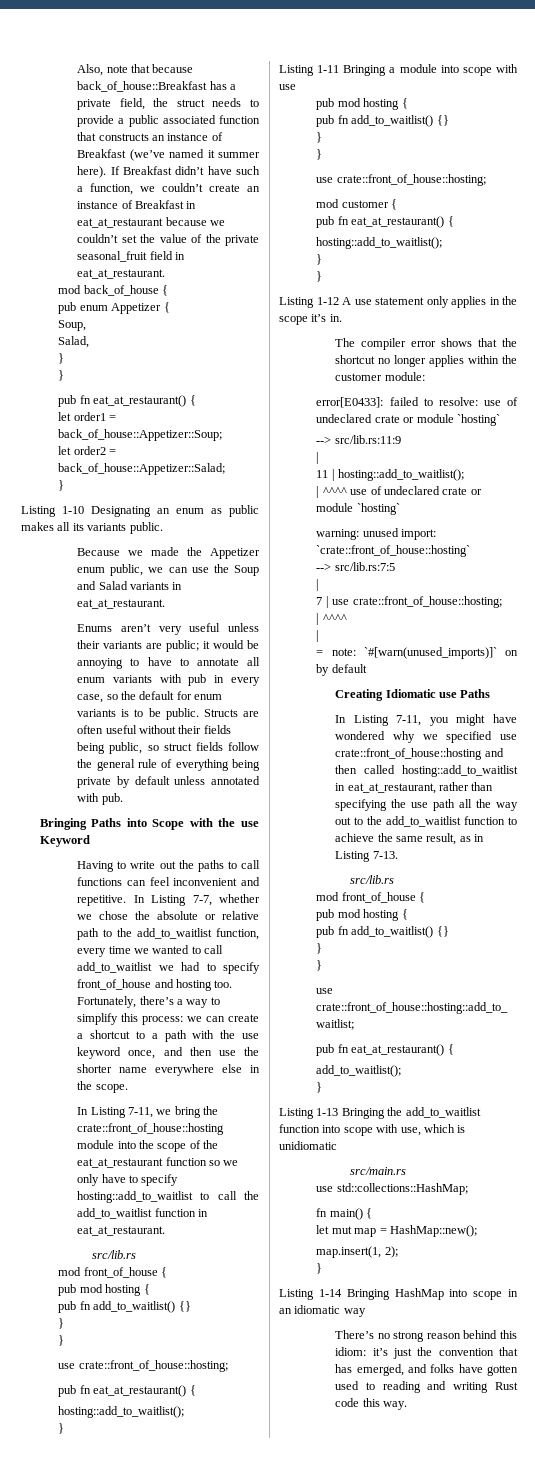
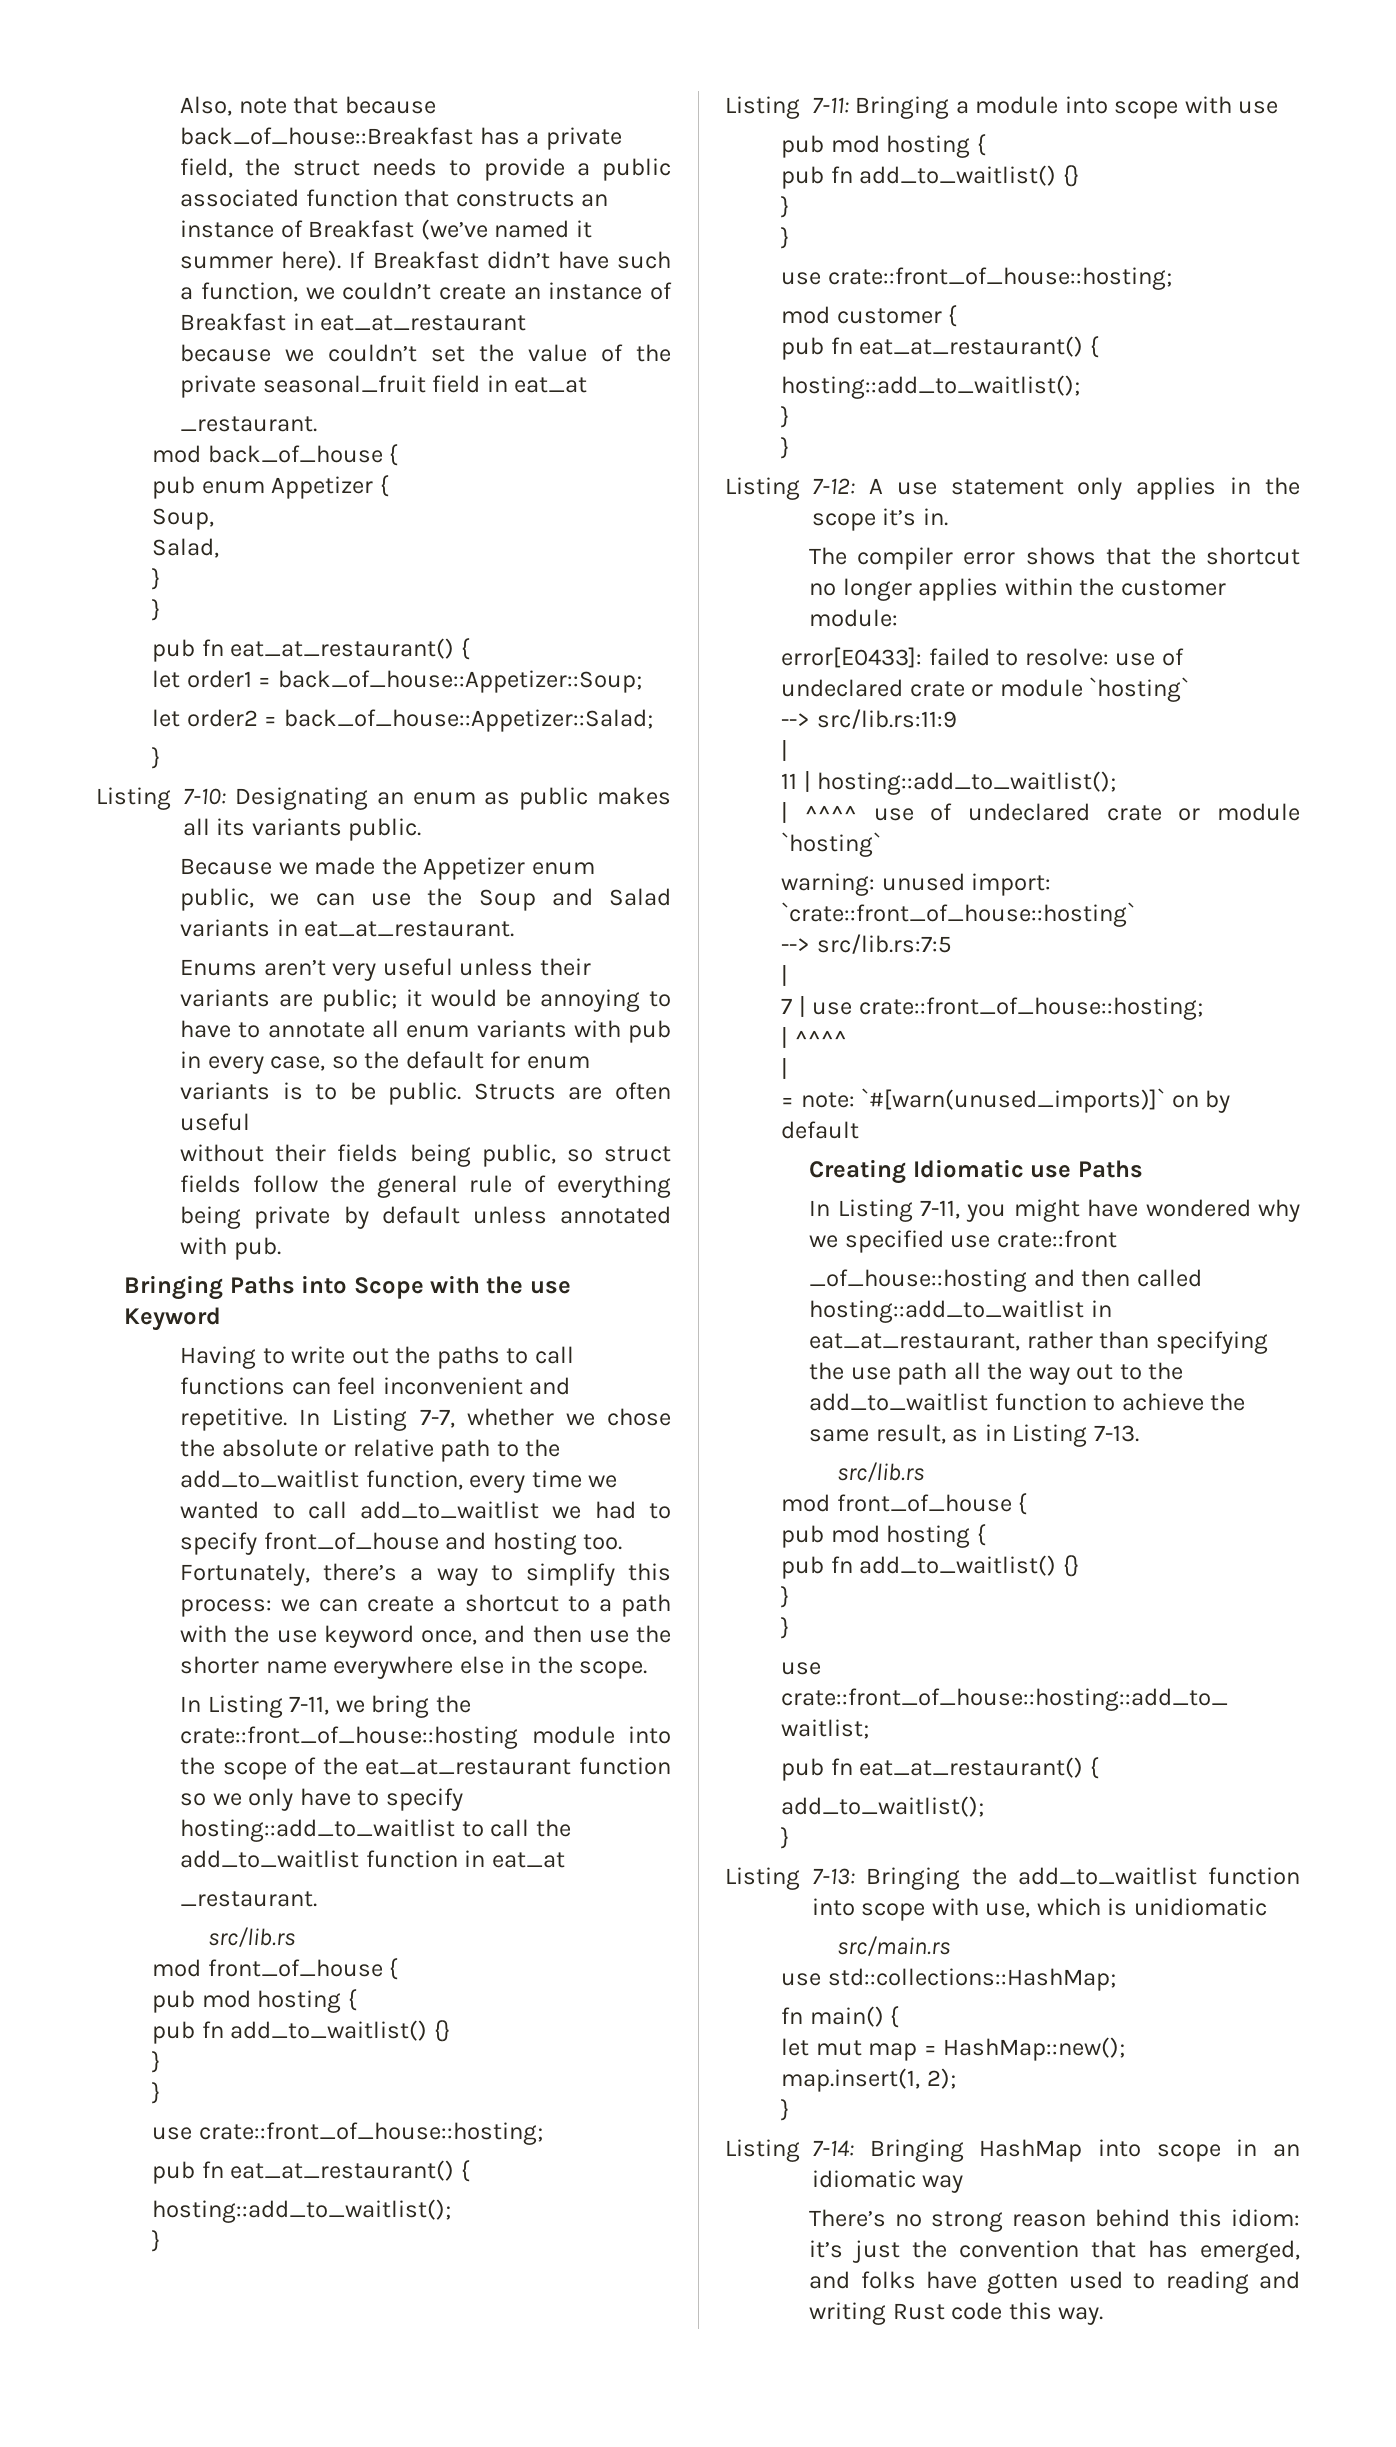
- If Breakfast didn’t have such a function, we couldn’t create an instance of Breakfast in eat_at_restaurant because we couldn’t set the value of the private seasonal_fruit field in eat_at_restaurant.
+ If Breakfast didn’t have such a function, we couldn’t create an instance of Breakfast in eat_at_restaurant
+ because we couldn’t set the value of the private seasonal_fruit field in eat_at
+ _restaurant.
- Listing 1-10 Designating an enum as public makes all its variants public.
+ Listing 7-10: Designating an enum as public makes all its variants public.
- Structs are often useful without their fields being public, so struct fields follow the general rule of everything being private by default unless annotated with pub.
+ Structs are often useful
+ without their fields being public, so struct fields follow the general rule of everything being private by default unless annotated with pub.
- In Listing 7-11, we bring the crate::front_of_house::hosting module into the scope of the eat_at_restaurant function so we only have to specify hosting::add_to_waitlist to call the add_to_waitlist function in eat_at_restaurant.
+ In Listing 7-11, we bring the crate::front_of_house::hosting module into the scope of the eat_at_restaurant function so we only have to specify hosting::add_to_waitlist to call the add_to_waitlist function in eat_at
+ _restaurant.
- Listing 1-11 Bringing a module into scope with use
+ Listing 7-11: Bringing a module into scope with use
- Listing 1-12 A use statement only applies in the scope it’s in.
+ Listing 7-12: A use statement only applies in the scope it’s in.
- In Listing 7-11, you might have wondered why we specified use crate::front_of_house::hosting and then called hosting::add_to_waitlist in eat_at_restaurant, rather than specifying the use path all the way out to the add_to_waitlist function to achieve the same result, as in Listing 7-13.
+ In Listing 7-11, you might have wondered why we specified use crate::front
+ _of_house::hosting and then called hosting::add_to_waitlist in eat_at_restaurant, rather than specifying the use path all the way out to the add_to_waitlist function to achieve the same result, as in Listing 7-13.
- Listing 1-13 Bringing the add_to_waitlist function into scope with use, which is unidiomatic
+ Listing 7-13: Bringing the add_to_waitlist function into scope with use, which is unidiomatic
- Listing 1-14 Bringing HashMap into scope in an idiomatic way
+ Listing 7-14: Bringing HashMap into scope in an idiomatic way

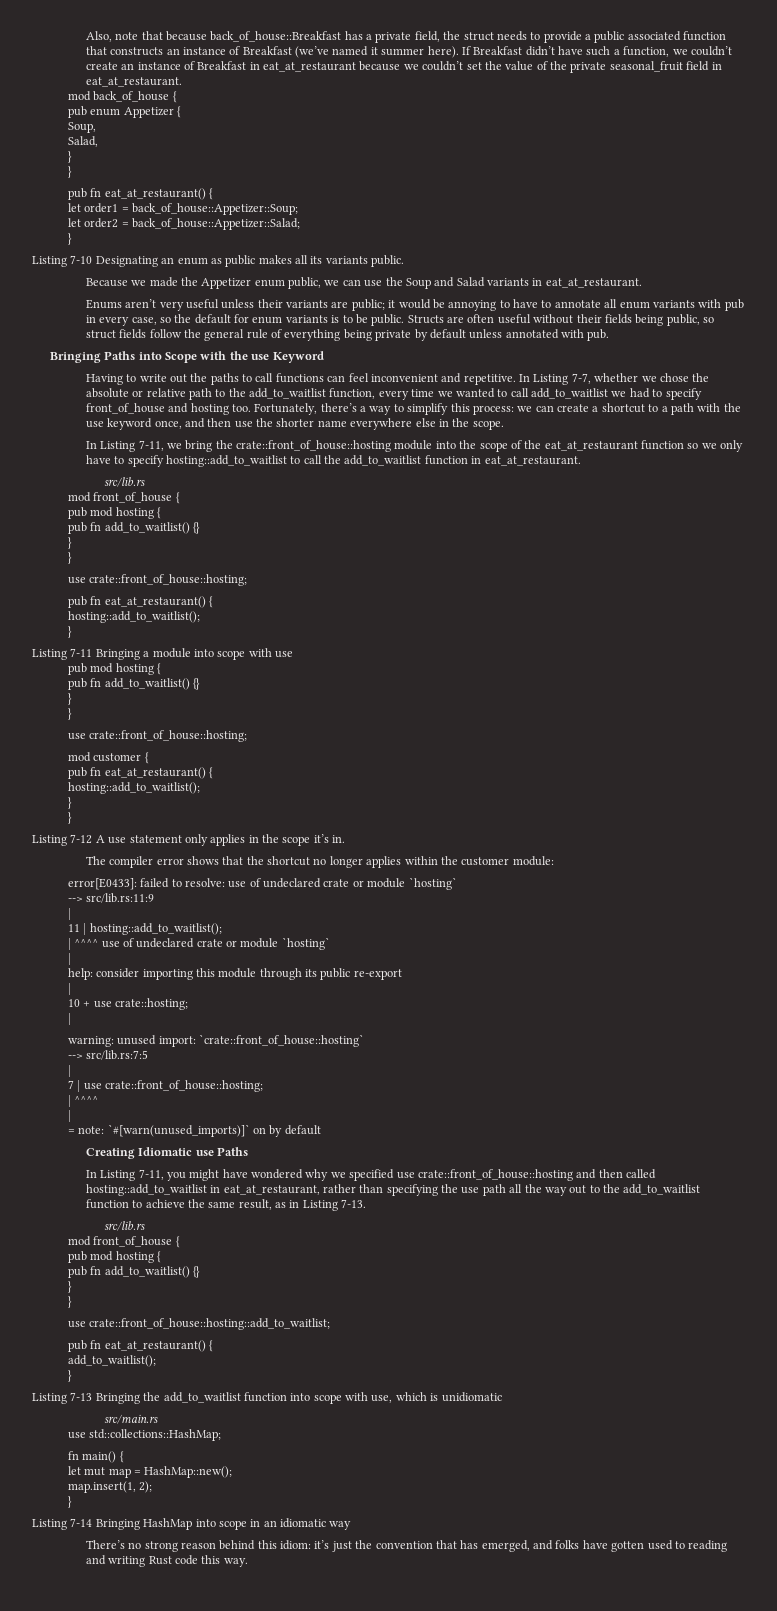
- If Breakfast didn’t have such a function, we couldn’t create an instance of Breakfast in eat_at_restaurant
- because we couldn’t set the value of the private seasonal_fruit field in eat_at
- _restaurant.
+ If Breakfast didn’t have such a function, we couldn’t create an instance of Breakfast in eat_at_restaurant because we couldn’t set the value of the private seasonal_fruit field in eat_at_restaurant.
- Listing 7-10: Designating an enum as public makes all its variants public.
+ Listing 7-10 Designating an enum as public makes all its variants public.
- Structs are often useful
- without their fields being public, so struct fields follow the general rule of everything being private by default unless annotated with pub.
+ Structs are often useful without their fields being public, so struct fields follow the general rule of everything being private by default unless annotated with pub.
- In Listing 7-11, we bring the crate::front_of_house::hosting module into the scope of the eat_at_restaurant function so we only have to specify hosting::add_to_waitlist to call the add_to_waitlist function in eat_at
- _restaurant.
+ In Listing 7-11, we bring the crate::front_of_house::hosting module into the scope of the eat_at_restaurant function so we only have to specify hosting::add_to_waitlist to call the add_to_waitlist function in eat_at_restaurant.
- Listing 7-11: Bringing a module into scope with use
+ Listing 7-11 Bringing a module into scope with use
- Listing 7-12: A use statement only applies in the scope it’s in.
+ Listing 7-12 A use statement only applies in the scope it’s in.
  | ^^^^ use of undeclared crate or module `hosting`
+ |
+ help: consider importing this module through its public re-export
+ |
+ 10 + use crate::hosting;
+ |
- In Listing 7-11, you might have wondered why we specified use crate::front
- _of_house::hosting and then called hosting::add_to_waitlist in eat_at_restaurant, rather than specifying the use path all the way out to the add_to_waitlist function to achieve the same result, as in Listing 7-13.
+ In Listing 7-11, you might have wondered why we specified use crate::front_of_house::hosting and then called hosting::add_to_waitlist in eat_at_restaurant, rather than specifying the use path all the way out to the add_to_waitlist function to achieve the same result, as in Listing 7-13.
- Listing 7-13: Bringing the add_to_waitlist function into scope with use, which is unidiomatic
+ Listing 7-13 Bringing the add_to_waitlist function into scope with use, which is unidiomatic
- Listing 7-14: Bringing HashMap into scope in an idiomatic way
+ Listing 7-14 Bringing HashMap into scope in an idiomatic way

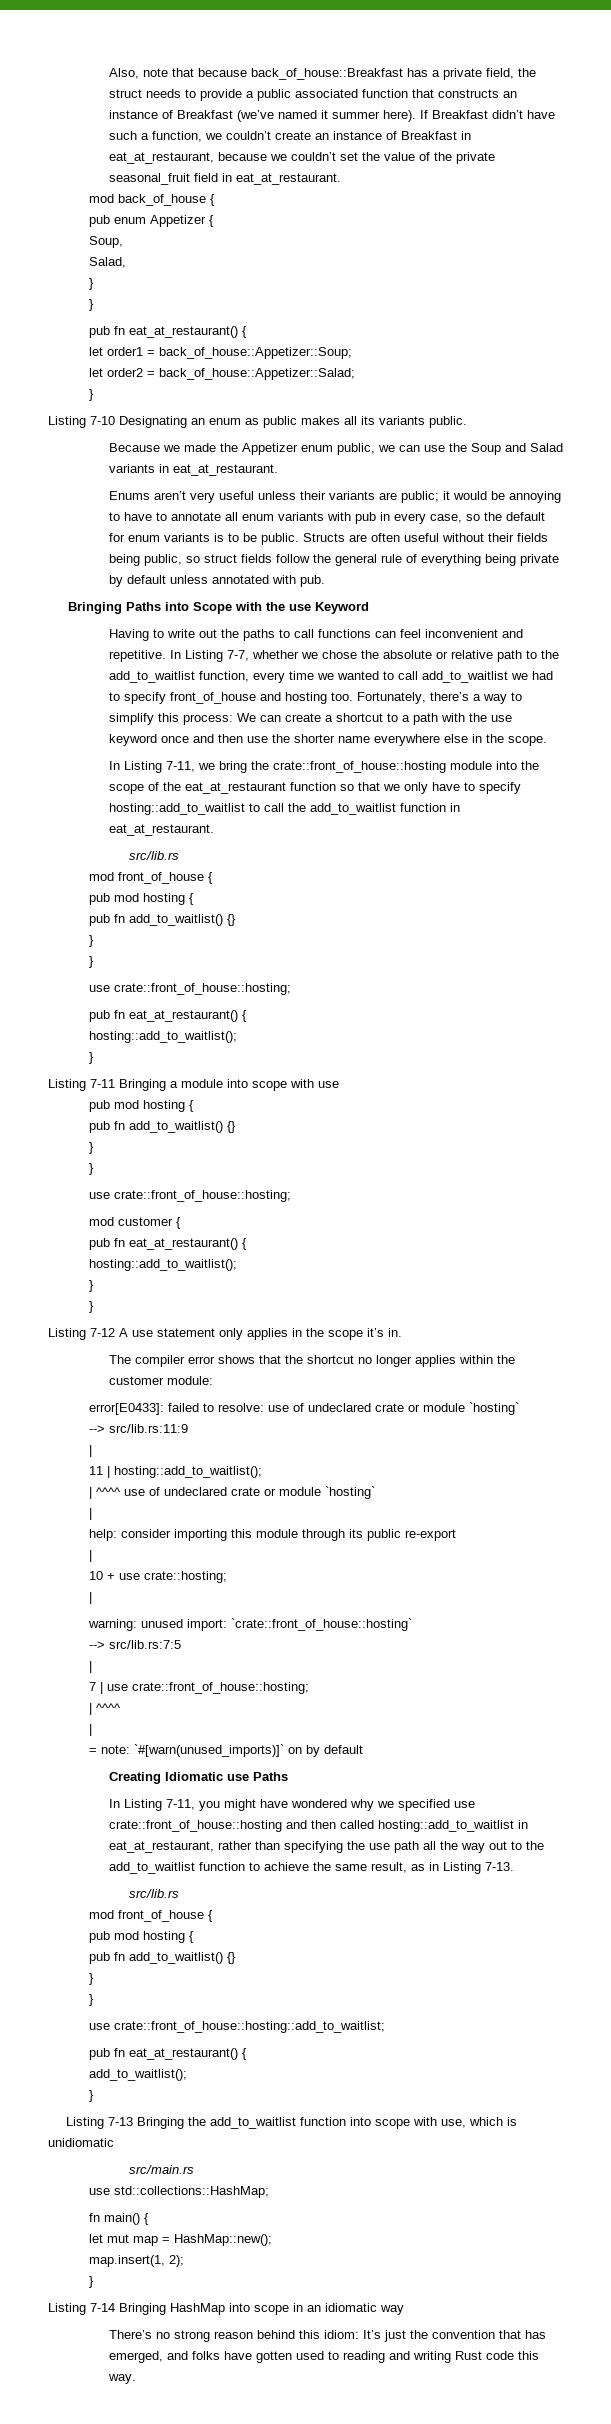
- If Breakfast didn’t have such a function, we couldn’t create an instance of Breakfast in eat_at_restaurant because we couldn’t set the value of the private seasonal_fruit field in eat_at_restaurant.
+ If Breakfast didn’t have such a function, we couldn’t create an instance of Breakfast in eat_at_restaurant, because we couldn’t set the value of the private seasonal_fruit field in eat_at_restaurant.
- Fortunately, there’s a way to simplify this process: we can create a shortcut to a path with the use keyword once, and then use the shorter name everywhere else in the scope.
+ Fortunately, there’s a way to simplify this process: We can create a shortcut to a path with the use keyword once and then use the shorter name everywhere else in the scope.
- In Listing 7-11, we bring the crate::front_of_house::hosting module into the scope of the eat_at_restaurant function so we only have to specify hosting::add_to_waitlist to call the add_to_waitlist function in eat_at_restaurant.
+ In Listing 7-11, we bring the crate::front_of_house::hosting module into the scope of the eat_at_restaurant function so that we only have to specify hosting::add_to_waitlist to call the add_to_waitlist function in eat_at_restaurant.
- There’s no strong reason behind this idiom: it’s just the convention that has emerged, and folks have gotten used to reading and writing Rust code this way.
+ There’s no strong reason behind this idiom: It’s just the convention that has emerged, and folks have gotten used to reading and writing Rust code this way.

